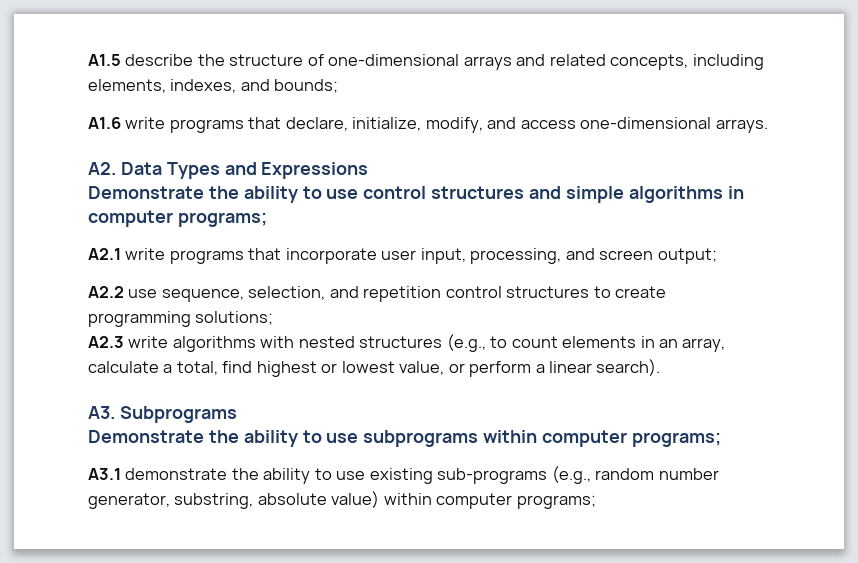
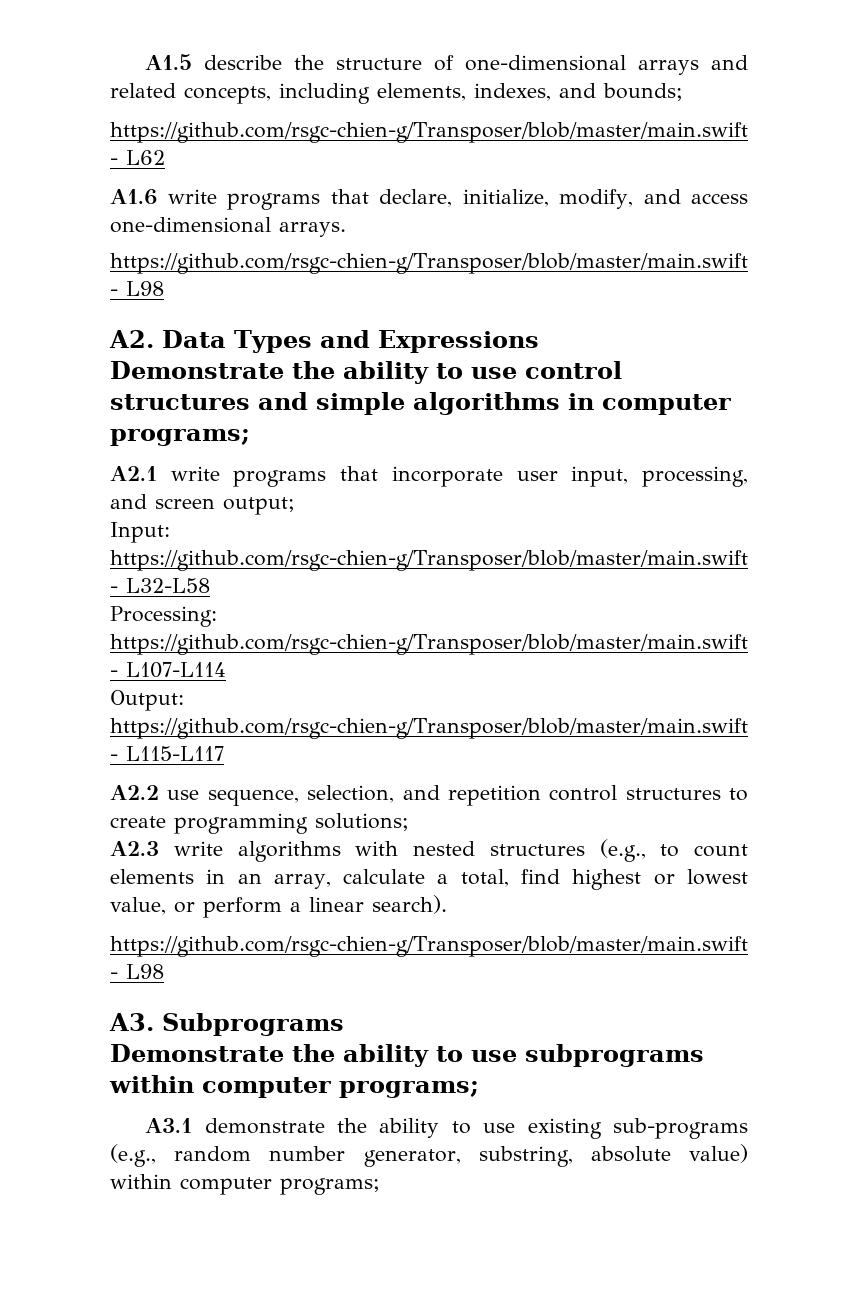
+ https://github.com/rsgc-chien-g/Transposer/blob/master/main.swift - L62
  A1.6 write programs that declare, initialize, modify, and access one-dimensional arrays.
+ https://github.com/rsgc-chien-g/Transposer/blob/master/main.swift - L98
+ Input: https://github.com/rsgc-chien-g/Transposer/blob/master/main.swift - L32-L58
+ Processing: https://github.com/rsgc-chien-g/Transposer/blob/master/main.swift - L107-L114
+ Output: https://github.com/rsgc-chien-g/Transposer/blob/master/main.swift - L115-L117
  A2.3 write algorithms with nested structures (e.g., to count elements in an array, calculate a total, find highest or lowest value, or perform a linear search).
+ https://github.com/rsgc-chien-g/Transposer/blob/master/main.swift - L98

